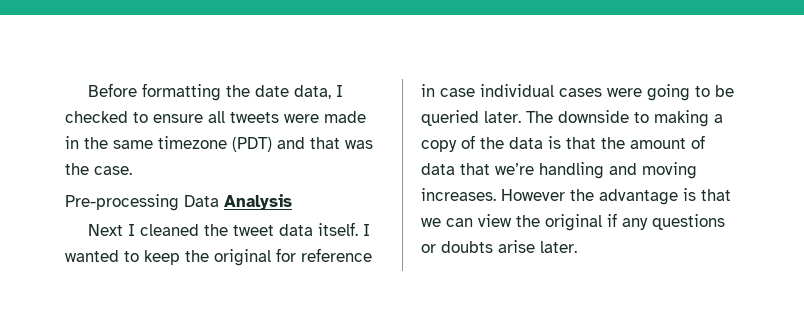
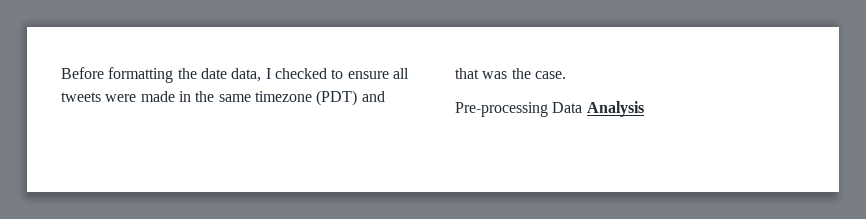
- Next I cleaned the tweet data itself. I wanted to keep the original for reference in case individual cases were going to be queried later. The downside to making a copy of the data is that the amount of data that we’re handling and moving increases. However the advantage is that we can view the original if any questions or doubts arise later.

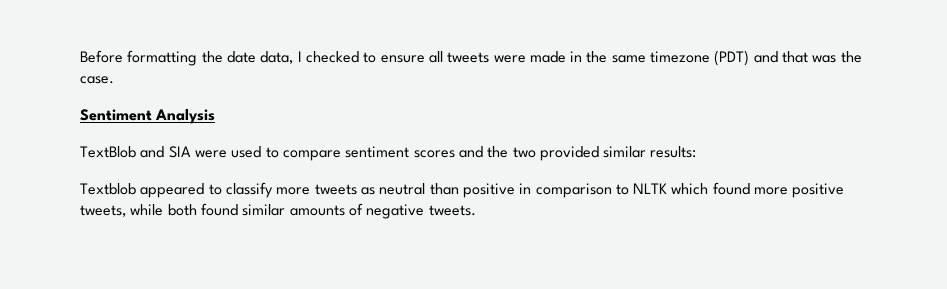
- Pre-processing Data Analysis
+ Sentiment Analysis
+ TextBlob and SIA were used to compare sentiment scores and the two provided similar results:
+ Textblob appeared to classify more tweets as neutral than positive in comparison to NLTK which found more positive tweets, while both found similar amounts of negative tweets.

